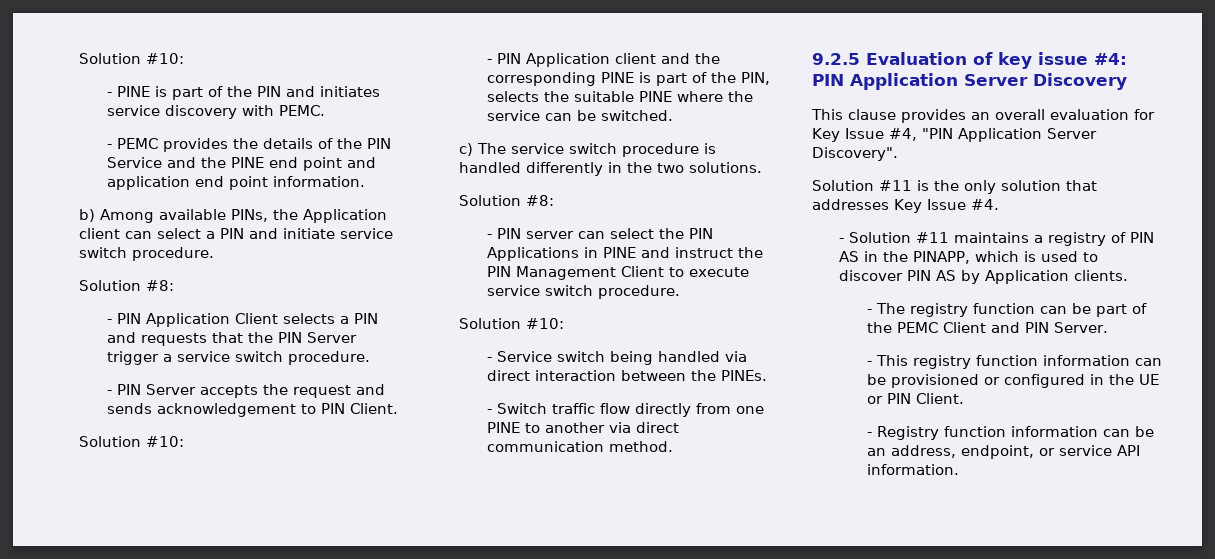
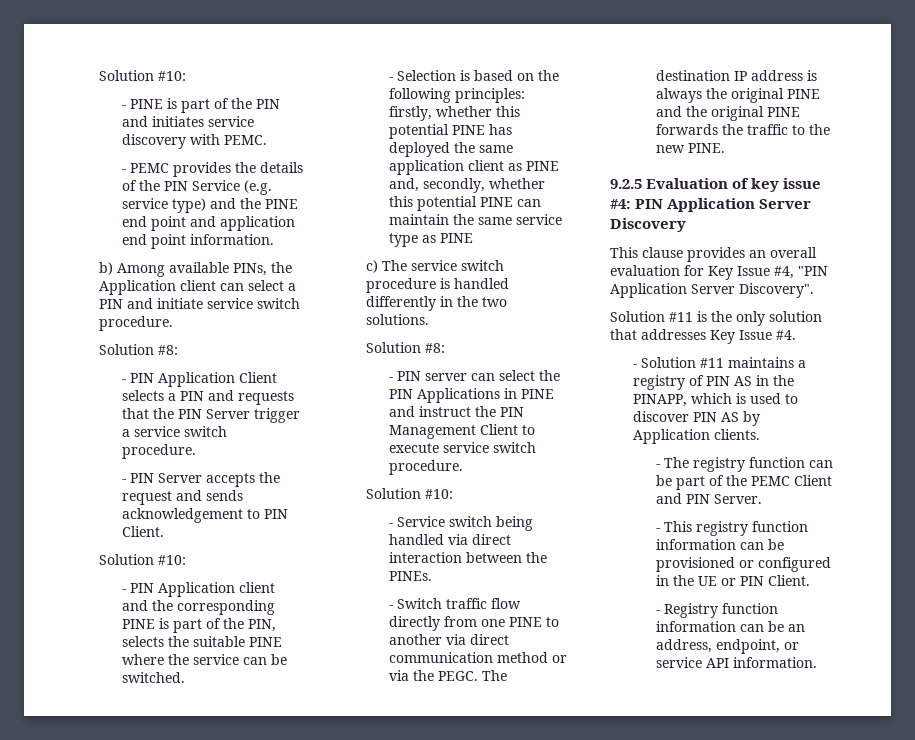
- - PEMC provides the details of the PIN Service and the PINE end point and application end point information.
+ - PEMC provides the details of the PIN Service (e.g. service type) and the PINE end point and application end point information.
+ - Selection is based on the following principles: firstly, whether this potential PINE has deployed the same application client as PINE and, secondly, whether this potential PINE can maintain the same service type as PINE
- - Switch traffic flow directly from one PINE to another via direct communication method.
+ - Switch traffic flow directly from one PINE to another via direct communication method or via the PEGC. The destination IP address is always the original PINE and the original PINE forwards the traffic to the new PINE.

